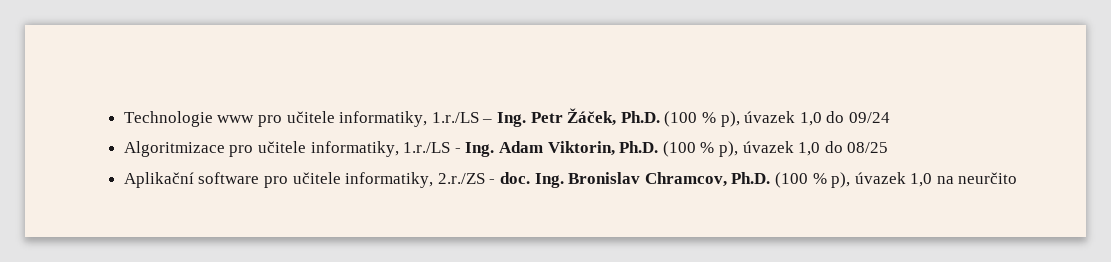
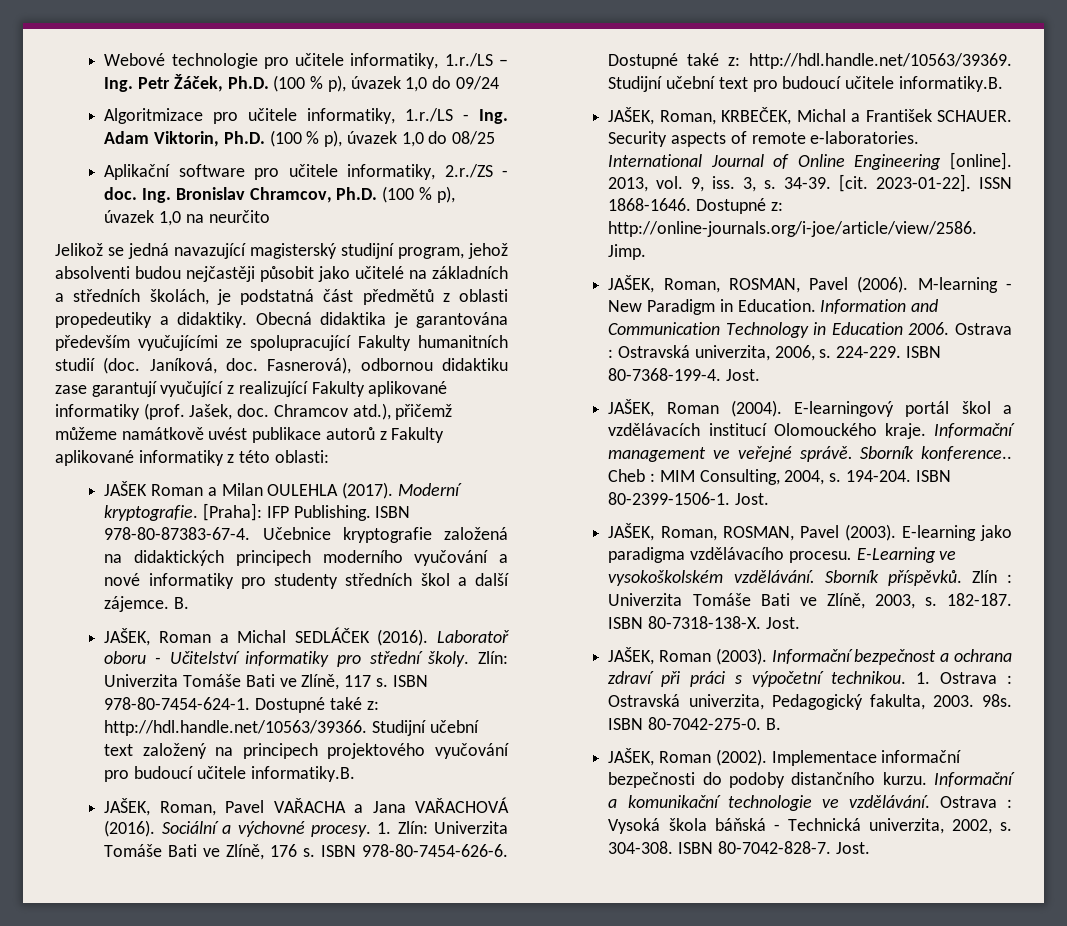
- Technologie www pro učitele informatiky, 1.r./LS – Ing. Petr Žáček, Ph.D. (100 % p), úvazek 1,0 do 09/24
+ Webové technologie pro učitele informatiky, 1.r./LS – Ing. Petr Žáček, Ph.D. (100 % p), úvazek 1,0 do 09/24
+ Jelikož se jedná navazující magisterský studijní program, jehož absolventi budou nejčastěji působit jako učitelé na základních a středních školách, je podstatná část předmětů z oblasti propedeutiky a didaktiky. Obecná didaktika je garantována především vyučujícími ze spolupracující Fakulty humanitních studií (doc. Janíková, doc. Fasnerová), odbornou didaktiku zase garantují vyučující z realizující Fakulty aplikované informatiky (prof. Jašek, doc. Chramcov atd.), přičemž můžeme namátkově uvést publikace autorů z Fakulty aplikované informatiky z této oblasti:
+ JAŠEK Roman a Milan OULEHLA (2017). Moderní kryptografie. [Praha]: IFP Publishing. ISBN 978-80-87383-67-4. Učebnice kryptografie založená na didaktických principech moderního vyučování a nové informatiky pro studenty středních škol a další zájemce. B.
+ JAŠEK, Roman a Michal SEDLÁČEK (2016). Laboratoř oboru - Učitelství informatiky pro střední školy. Zlín: Univerzita Tomáše Bati ve Zlíně, 117 s. ISBN 978-80-7454-624-1. Dostupné také z: http://hdl.handle.net/10563/39366. Studijní učební text založený na principech projektového vyučování pro budoucí učitele informatiky.B.
+ JAŠEK, Roman, Pavel VAŘACHA a Jana VAŘACHOVÁ (2016). Sociální a výchovné procesy. 1. Zlín: Univerzita Tomáše Bati ve Zlíně, 176 s. ISBN 978-80-7454-626-6. Dostupné také z: http://hdl.handle.net/10563/39369. Studijní učební text pro budoucí učitele informatiky.B.
+ JAŠEK, Roman, KRBEČEK, Michal a František SCHAUER. Security aspects of remote e-laboratories. International Journal of Online Engineering [online]. 2013, vol. 9, iss. 3, s. 34-39. [cit. 2023-01-22]. ISSN 1868-1646. Dostupné z: http://online-journals.org/i-joe/article/view/2586. Jimp.
+ JAŠEK, Roman, ROSMAN, Pavel (2006). M-learning - New Paradigm in Education. Information and Communication Technology in Education 2006. Ostrava : Ostravská univerzita, 2006, s. 224-229. ISBN 80-7368-199-4. Jost.
+ JAŠEK, Roman (2004). E-learningový portál škol a vzdělávacích institucí Olomouckého kraje. Informační management ve veřejné správě. Sborník konference.. Cheb : MIM Consulting, 2004, s. 194-204. ISBN 80-2399-1506-1. Jost.
+ JAŠEK, Roman, ROSMAN, Pavel (2003). E-learning jako paradigma vzdělávacího procesu. E-Learning ve vysokoškolském vzdělávání. Sborník příspěvků. Zlín : Univerzita Tomáše Bati ve Zlíně, 2003, s. 182-187. ISBN 80-7318-138-X. Jost.
+ JAŠEK, Roman (2003). Informační bezpečnost a ochrana zdraví při práci s výpočetní technikou. 1. Ostrava : Ostravská univerzita, Pedagogický fakulta, 2003. 98s. ISBN 80-7042-275-0. B.
+ JAŠEK, Roman (2002). Implementace informační bezpečnosti do podoby distančního kurzu. Informační a komunikační technologie ve vzdělávání. Ostrava : Vysoká škola báňská - Technická univerzita, 2002, s. 304-308. ISBN 80-7042-828-7. Jost.

